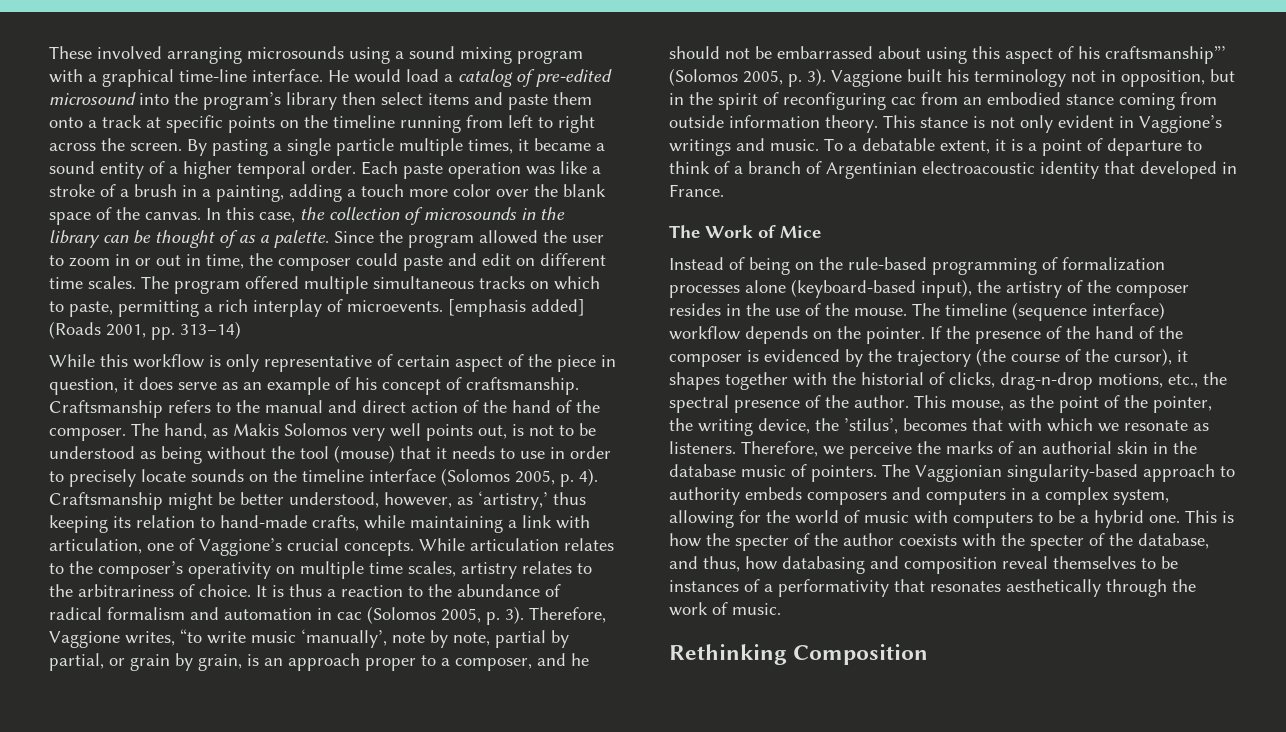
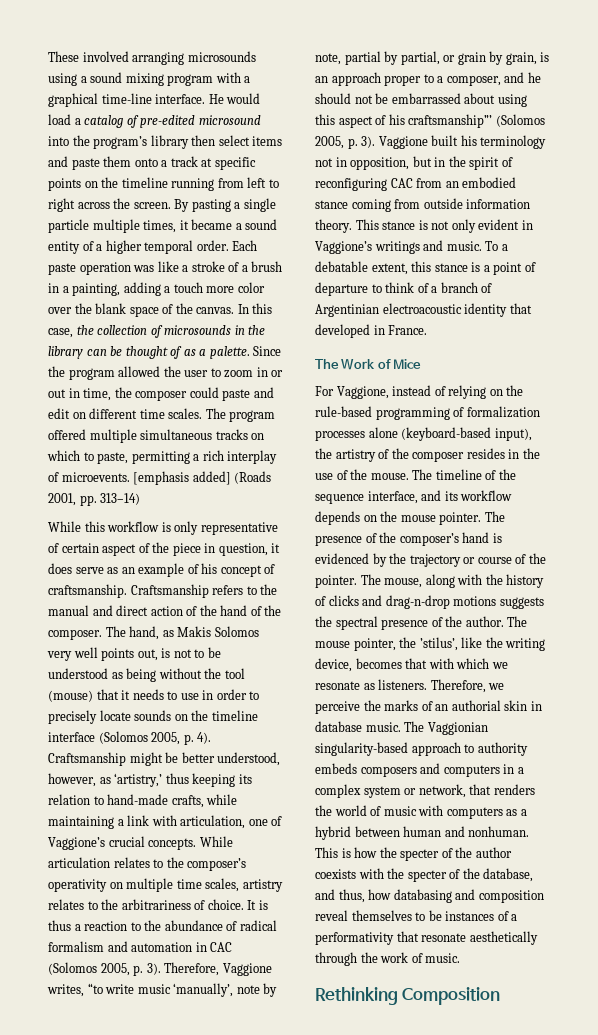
- It is thus a reaction to the abundance of radical formalism and automation in cac (Solomos 2005, p. 3).
+ It is thus a reaction to the abundance of radical formalism and automation in CAC (Solomos 2005, p. 3).
- Vaggione built his terminology not in opposition, but in the spirit of reconfiguring cac from an embodied stance coming from outside information theory.
+ Vaggione built his terminology not in opposition, but in the spirit of reconfiguring CAC from an embodied stance coming from outside information theory.
- To a debatable extent, it is a point of departure to think of a branch of Argentinian electroacoustic identity that developed in France.
+ To a debatable extent, this stance is a point of departure to think of a branch of Argentinian electroacoustic identity that developed in France.
- Instead of being on the rule-based programming of formalization processes alone (keyboard-based input), the artistry of the composer resides in the use of the mouse.
+ For Vaggione, instead of relying on the rule-based programming of formalization processes alone (keyboard-based input), the artistry of the composer resides in the use of the mouse.
- The timeline (sequence interface) workflow depends on the pointer. If the presence of the hand of the composer is evidenced by the trajectory (the course of the cursor), it shapes together with the historial of clicks, drag-n-drop motions, etc., the spectral presence of the author.
+ The timeline of the sequence interface, and its workflow depends on the mouse pointer. The presence of the composer’s hand is evidenced by the trajectory or course of the pointer. The mouse, along with the history of clicks and drag-n-drop motions suggests the spectral presence of the author.
- This mouse, as the point of the pointer, the writing device, the ’stilus’, becomes that with which we resonate as listeners.
+ The mouse pointer, the ’stilus’, like the writing device, becomes that with which we resonate as listeners.
- Therefore, we perceive the marks of an authorial skin in the database music of pointers.
+ Therefore, we perceive the marks of an authorial skin in database music.
- The Vaggionian singularity-based approach to authority embeds composers and computers in a complex system, allowing for the world of music with computers to be a hybrid one.
+ The Vaggionian singularity-based approach to authority embeds composers and computers in a complex system or network, that renders the world of music with computers as a hybrid between human and nonhuman.
- This is how the specter of the author coexists with the specter of the database, and thus, how databasing and composition reveal themselves to be instances of a performativity that resonates aesthetically through the work of music.
+ This is how the specter of the author coexists with the specter of the database, and thus, how databasing and composition reveal themselves to be instances of a performativity that resonate aesthetically through the work of music.

